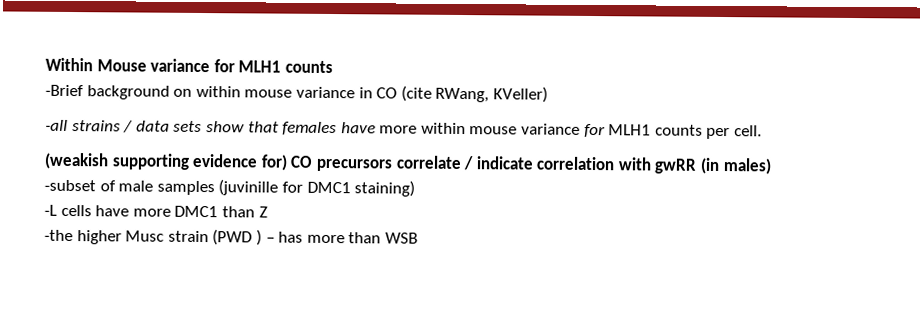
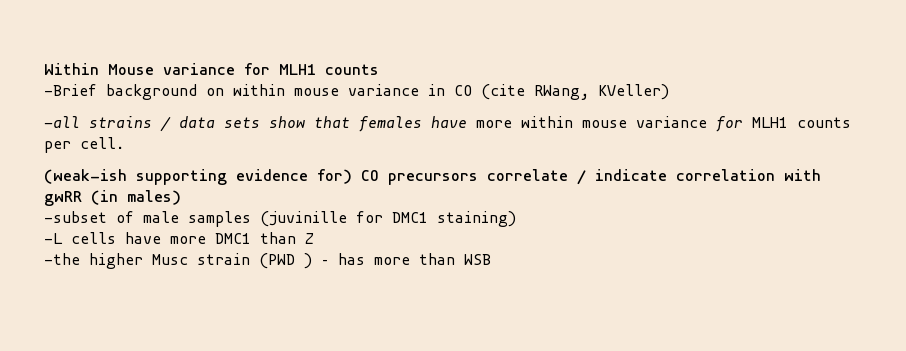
- (weakish supporting evidence for) CO precursors correlate / indicate correlation with gwRR (in males)
+ (weak-ish supporting evidence for) CO precursors correlate / indicate correlation with gwRR (in males)

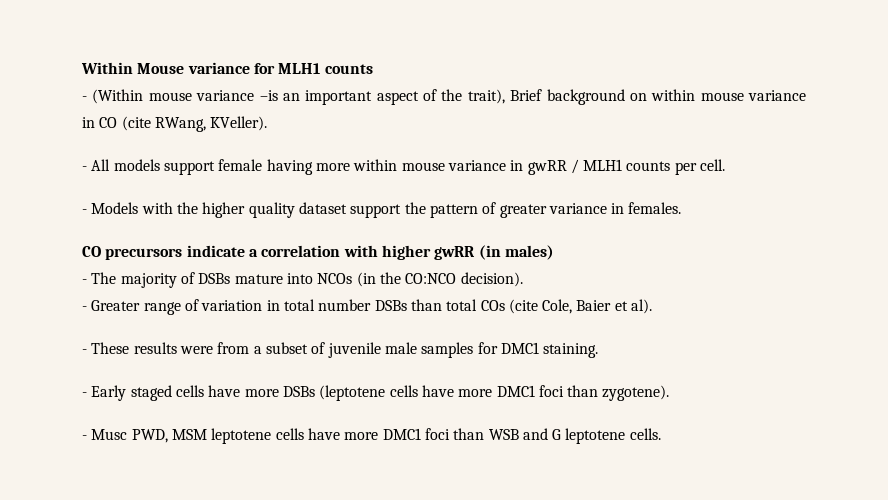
- -Brief background on within mouse variance in CO (cite RWang, KVeller)
- -all strains / data sets show that females have more within mouse variance for MLH1 counts per cell.
+ - (Within mouse variance –is an important aspect of the trait), Brief background on within mouse variance in CO (cite RWang, KVeller).
+ - All models support female having more within mouse variance in gwRR / MLH1 counts per cell.
- (weak-ish supporting evidence for) CO precursors correlate / indicate correlation with gwRR (in males)
+ - Models with the higher quality dataset support the pattern of greater variance in females.
+ CO precursors indicate a correlation with higher gwRR (in males)
- -subset of male samples (juvinille for DMC1 staining)
- -L cells have more DMC1 than Z
- -the higher Musc strain (PWD ) – has more than WSB
+ - The majority of DSBs mature into NCOs (in the CO:NCO decision).
+ - Greater range of variation in total number DSBs than total COs (cite Cole, Baier et al).
+ - These results were from a subset of juvenile male samples for DMC1 staining.
+ - Early staged cells have more DSBs (leptotene cells have more DMC1 foci than zygotene).
+ - Musc PWD, MSM leptotene cells have more DMC1 foci than WSB and G leptotene cells.

